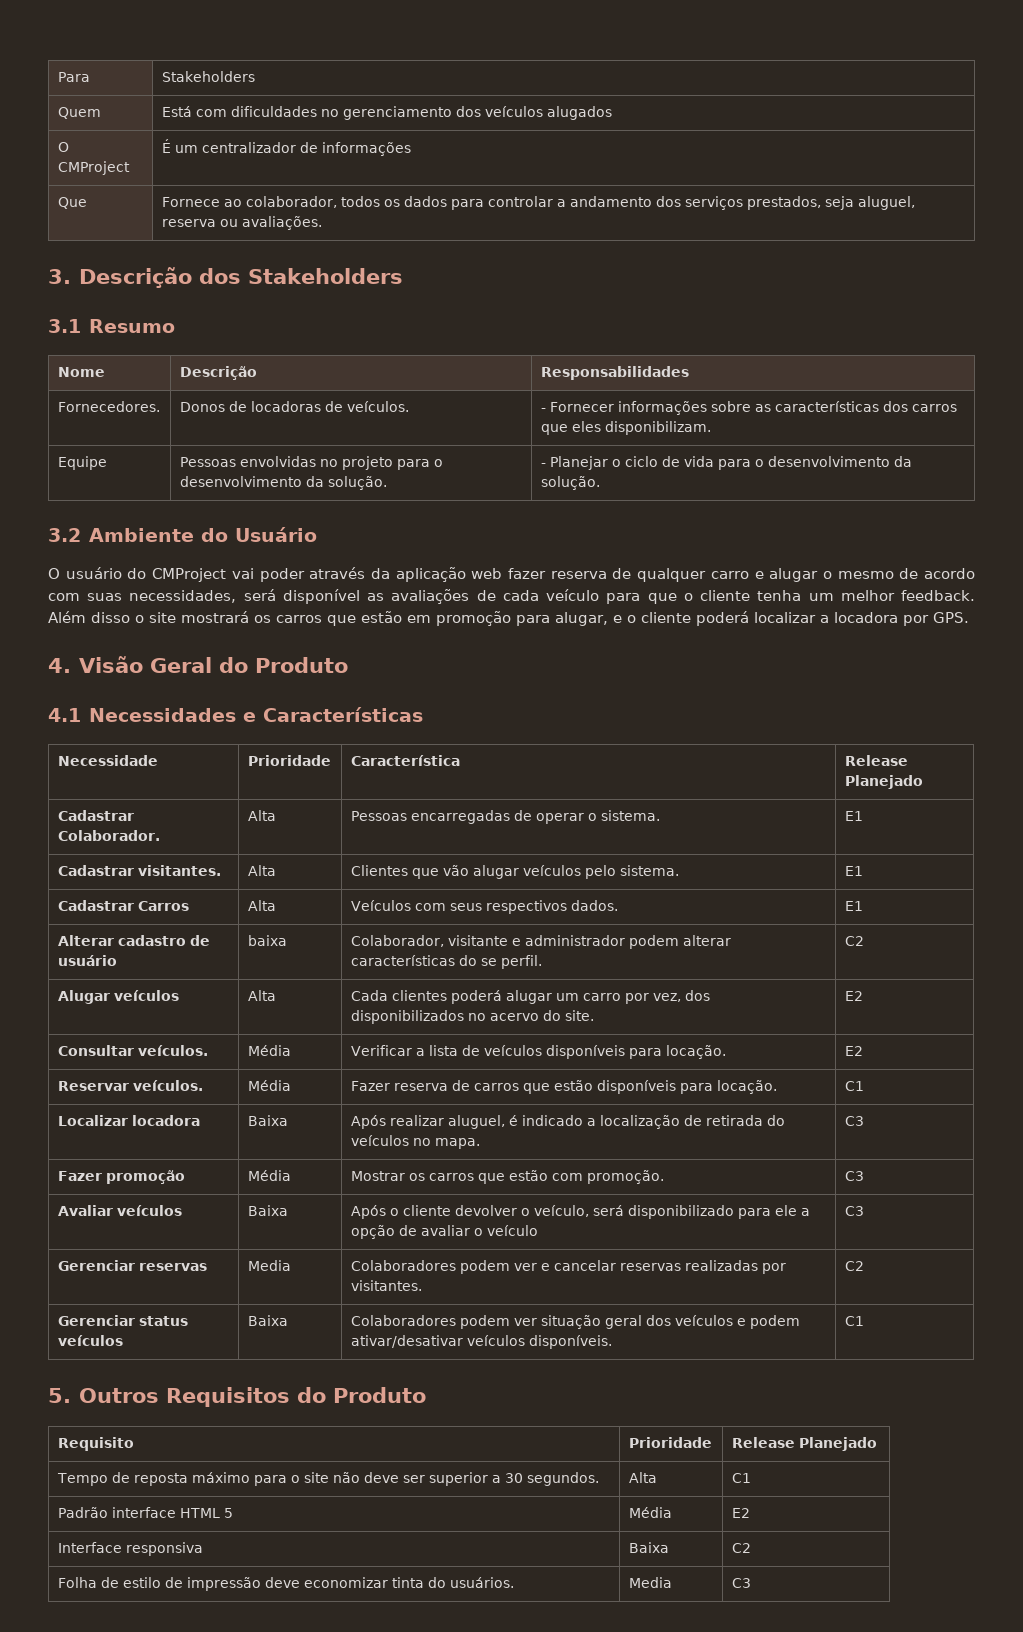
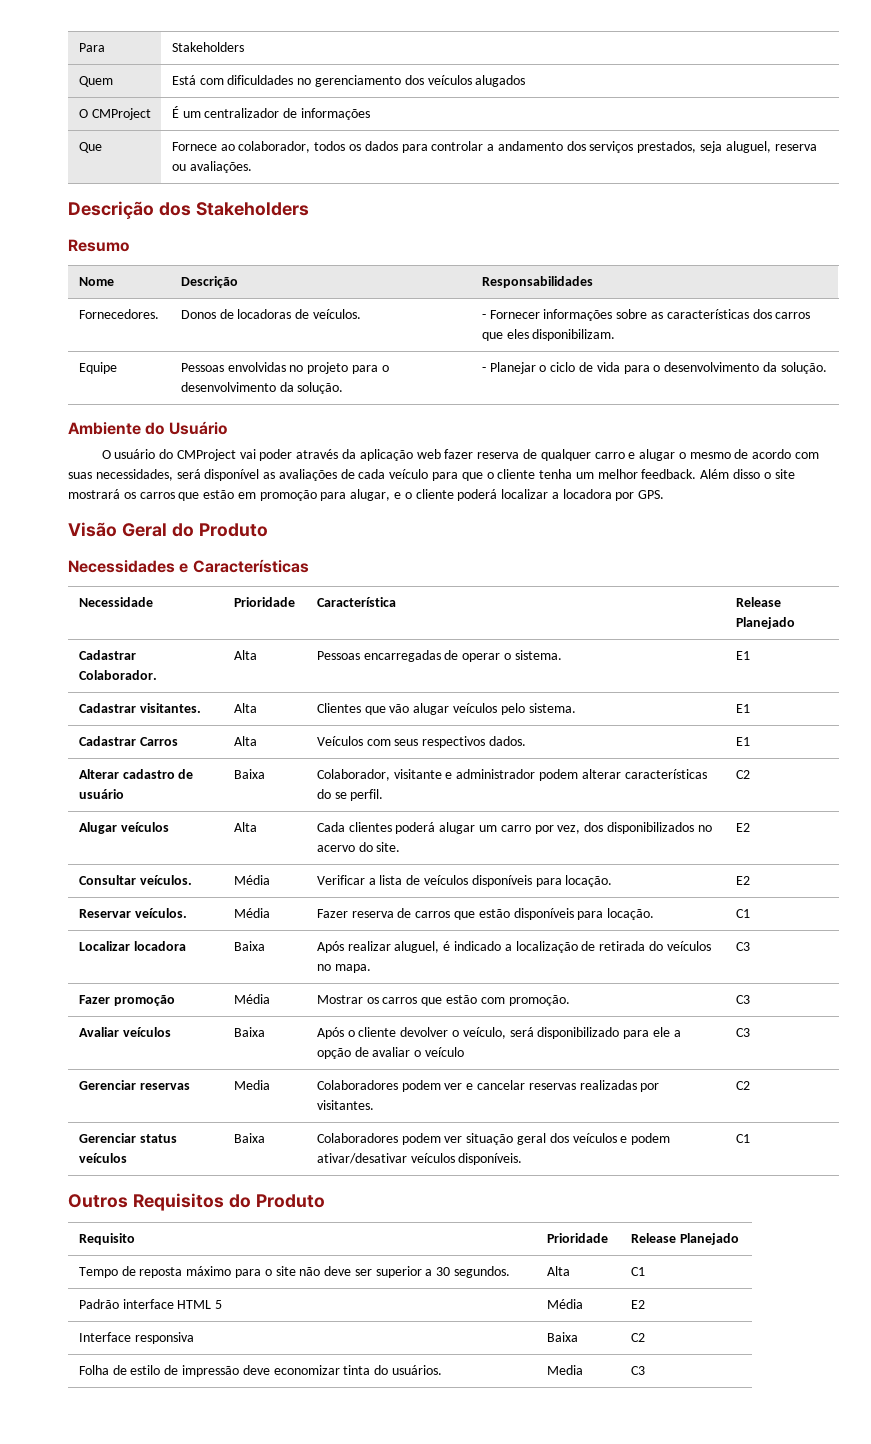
- 3. Descrição dos Stakeholders
+ Descrição dos Stakeholders
- 3.1 Resumo
+ Resumo
- 3.2 Ambiente do Usuário
+ Ambiente do Usuário
- 4. Visão Geral do Produto
+ Visão Geral do Produto
- 4.1 Necessidades e Características
+ Necessidades e Características
- Alterar cadastro de usuário | baixa | Colaborador, visitante e administrador podem alterar características do se perfil. | C2
+ Alterar cadastro de usuário | Baixa | Colaborador, visitante e administrador podem alterar características do se perfil. | C2
- 5. Outros Requisitos do Produto
+ Outros Requisitos do Produto

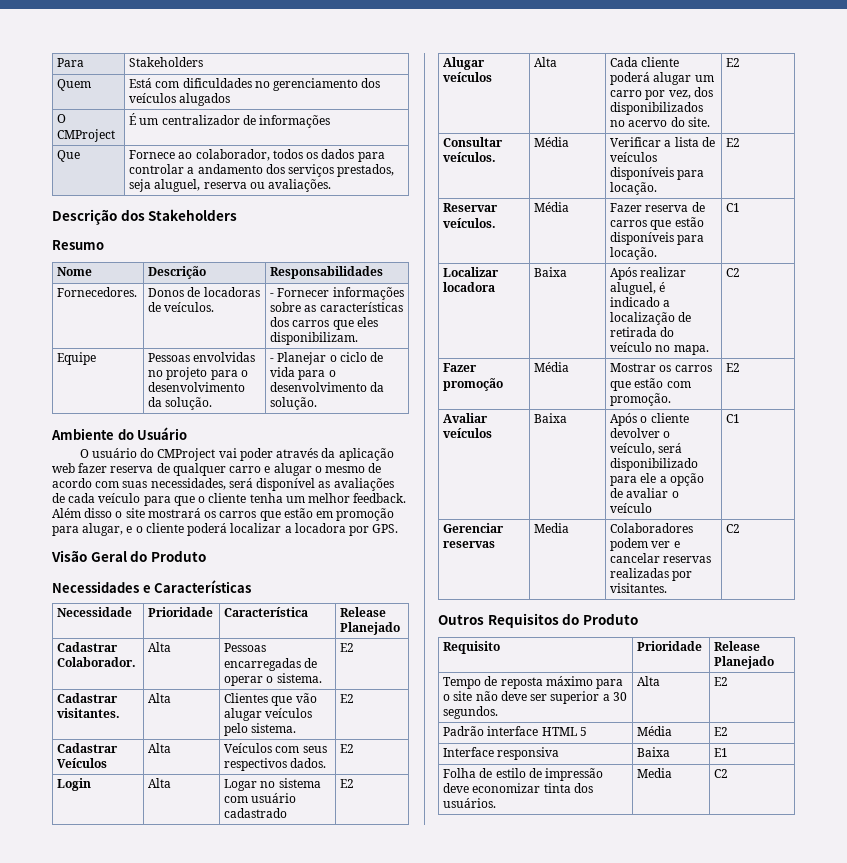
- Cadastrar Colaborador. | Alta | Pessoas encarregadas de operar o sistema. | E1
+ Cadastrar Colaborador. | Alta | Pessoas encarregadas de operar o sistema. | E2
- Cadastrar visitantes. | Alta | Clientes que vão alugar veículos pelo sistema. | E1
- Cadastrar Carros | Alta | Veículos com seus respectivos dados. | E1
- Alterar cadastro de usuário | Baixa | Colaborador, visitante e administrador podem alterar características do se perfil. | C2
+ Cadastrar visitantes. | Alta | Clientes que vão alugar veículos pelo sistema. | E2
+ Cadastrar Veículos | Alta | Veículos com seus respectivos dados. | E2
+ Login | Alta | Logar no sistema com usuário cadastrado | E2
- Alugar veículos | Alta | Cada clientes poderá alugar um carro por vez, dos disponibilizados no acervo do site. | E2
+ Alugar veículos | Alta | Cada cliente poderá alugar um carro por vez, dos disponibilizados no acervo do site. | E2
- Localizar locadora | Baixa | Após realizar aluguel, é indicado a localização de retirada do veículos no mapa. | C3
+ Localizar locadora | Baixa | Após realizar aluguel, é indicado a localização de retirada do veículo no mapa. | C2
- Fazer promoção | Média | Mostrar os carros que estão com promoção. | C3
+ Fazer promoção | Média | Mostrar os carros que estão com promoção. | E2
- Avaliar veículos | Baixa | Após o cliente devolver o veículo, será disponibilizado para ele a opção de avaliar o veículo | C3
+ Avaliar veículos | Baixa | Após o cliente devolver o veículo, será disponibilizado para ele a opção de avaliar o veículo | C1
- Gerenciar status veículos | Baixa | Colaboradores podem ver situação geral dos veículos e podem ativar/desativar veículos disponíveis. | C1
- Tempo de reposta máximo para o site não deve ser superior a 30 segundos. | Alta | C1
+ Tempo de reposta máximo para o site não deve ser superior a 30 segundos. | Alta | E2
- Interface responsiva | Baixa | C2
+ Interface responsiva | Baixa | E1
- Folha de estilo de impressão deve economizar tinta do usuários. | Media | C3
+ Folha de estilo de impressão deve economizar tinta dos usuários. | Media | C2

